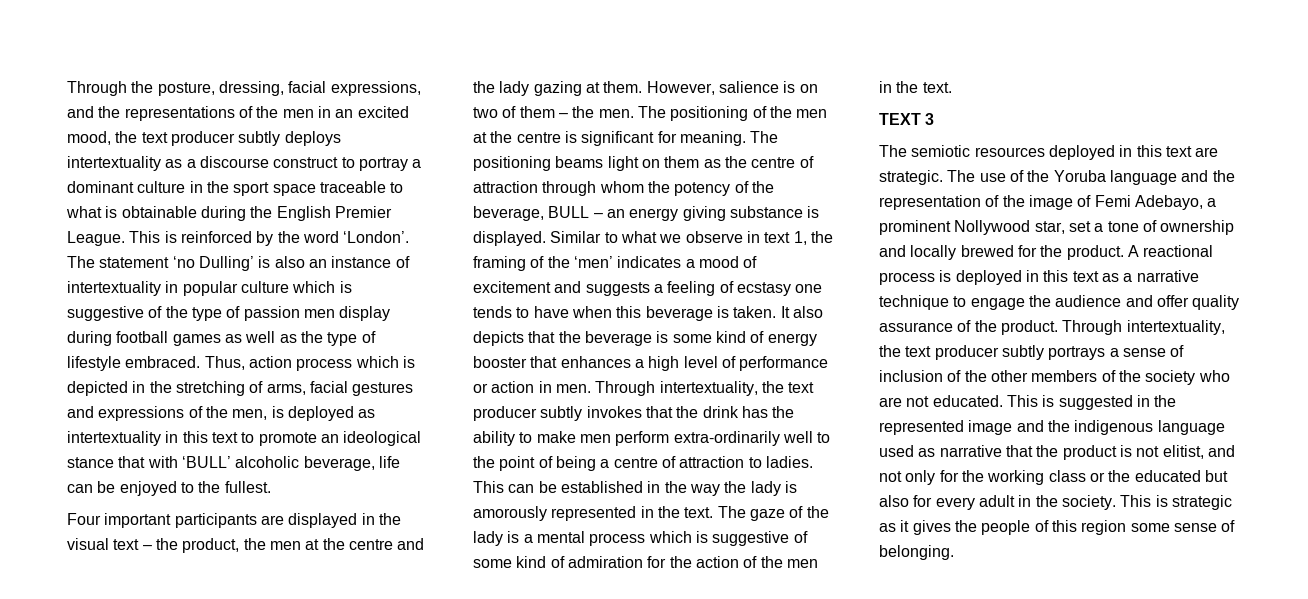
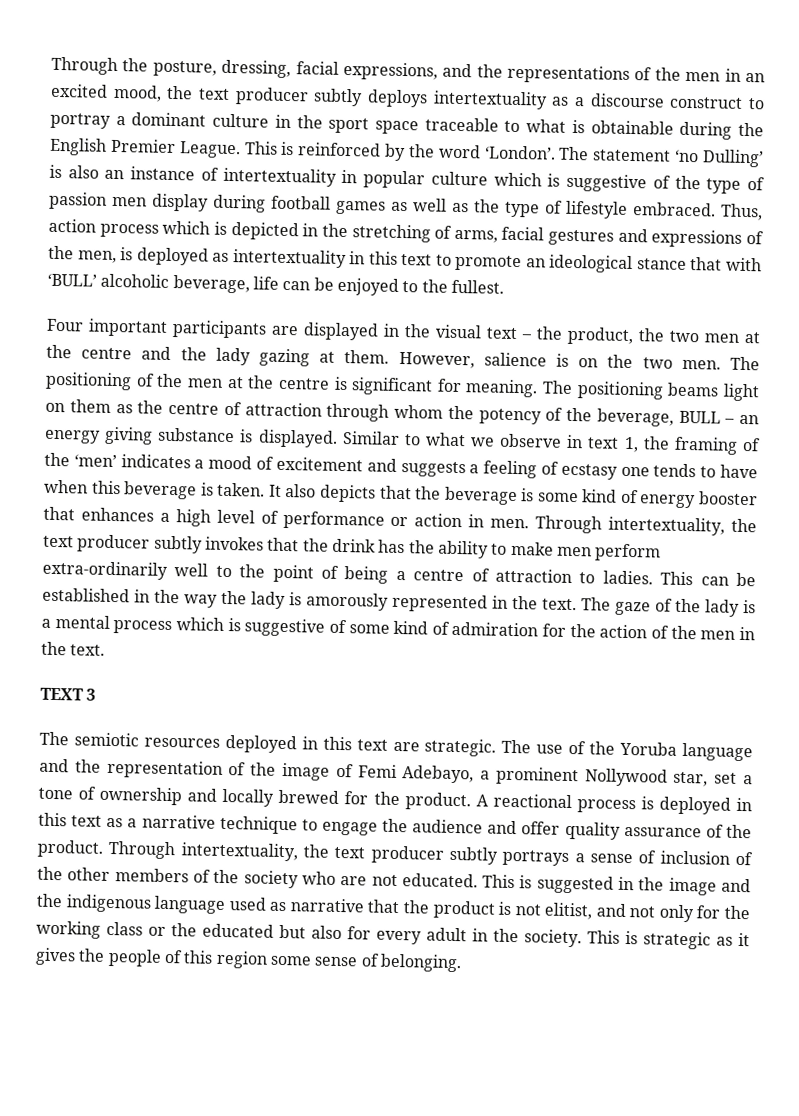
- Four important participants are displayed in the visual text – the product, the men at the centre and the lady gazing at them.
+ Four important participants are displayed in the visual text – the product, the two men at the centre and the lady gazing at them.
- However, salience is on two of them – the men.
+ However, salience is on the two men.
- This is suggested in the represented image and the indigenous language used as narrative that the product is not elitist, and not only for the working class or the educated but also for every adult in the society.
+ This is suggested in the image and the indigenous language used as narrative that the product is not elitist, and not only for the working class or the educated but also for every adult in the society.

